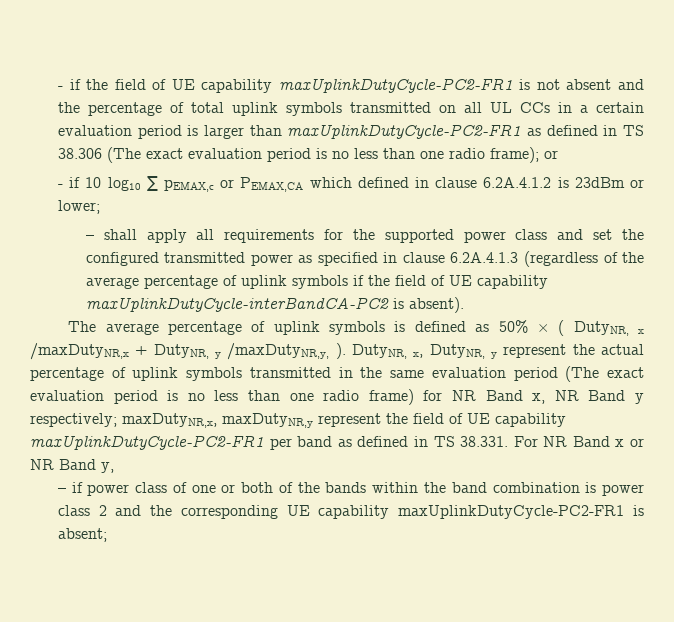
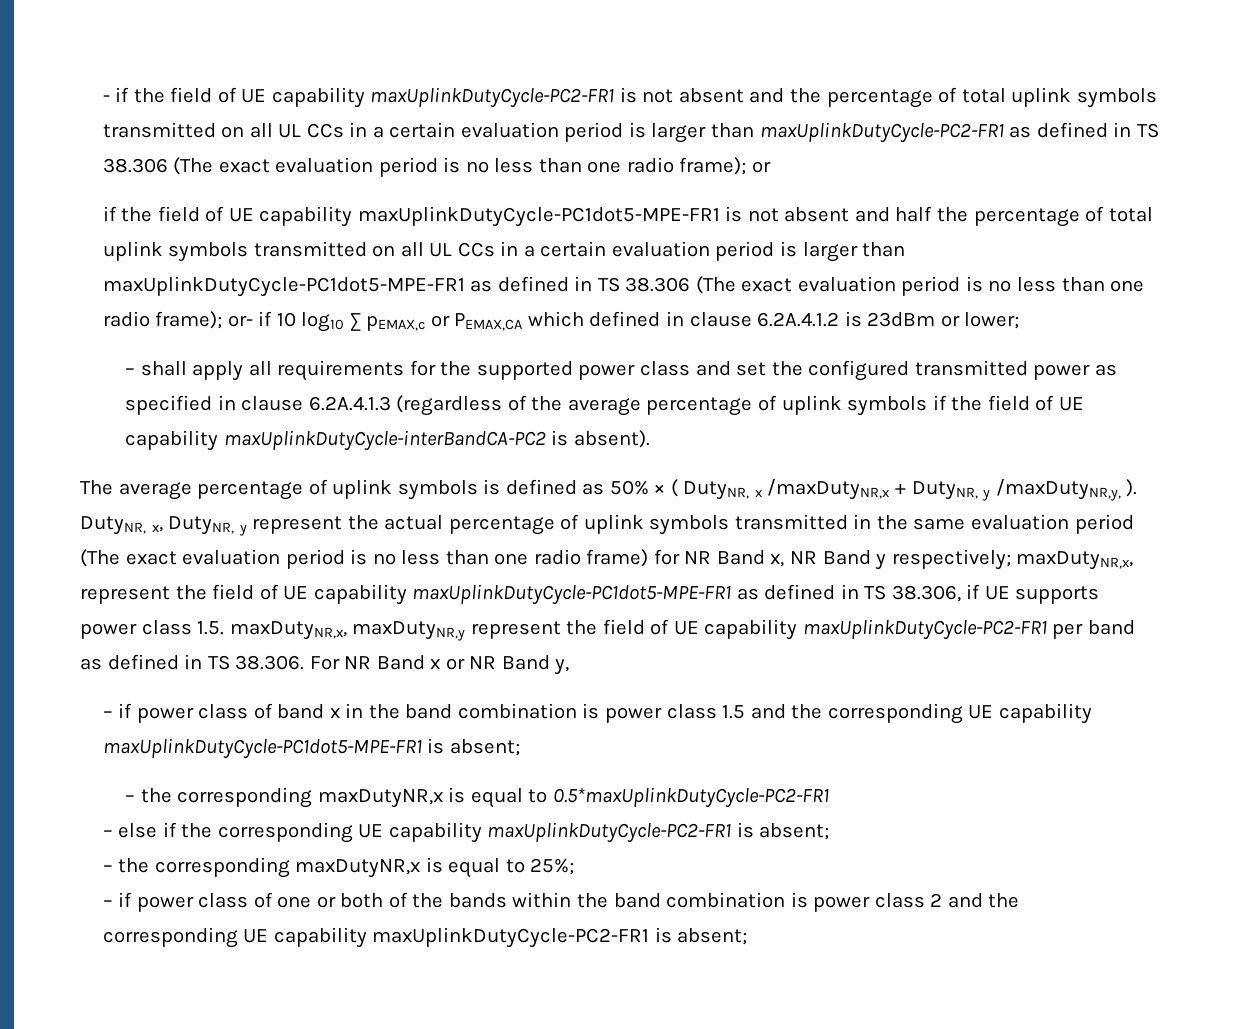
- - if 10 log10 ∑ pEMAX,c or PEMAX,CA which defined in clause 6.2A.4.1.2 is 23dBm or lower;
+ if the field of UE capability maxUplinkDutyCycle-PC1dot5-MPE-FR1 is not absent and half the percentage of total uplink symbols transmitted on all UL CCs in a certain evaluation period is larger than maxUplinkDutyCycle-PC1dot5-MPE-FR1 as defined in TS 38.306 (The exact evaluation period is no less than one radio frame); or- if 10 log10 ∑ pEMAX,c or PEMAX,CA which defined in clause 6.2A.4.1.2 is 23dBm or lower;
- DutyNR, x, DutyNR, y represent the actual percentage of uplink symbols transmitted in the same evaluation period (The exact evaluation period is no less than one radio frame) for NR Band x, NR Band y respectively; maxDutyNR,x, maxDutyNR,y represent the field of UE capability maxUplinkDutyCycle-PC2-FR1 per band as defined in TS 38.331. For NR Band x or NR Band y,
+ DutyNR, x, DutyNR, y represent the actual percentage of uplink symbols transmitted in the same evaluation period (The exact evaluation period is no less than one radio frame) for NR Band x, NR Band y respectively; maxDutyNR,x, represent the field of UE capability maxUplinkDutyCycle-PC1dot5-MPE-FR1 as defined in TS 38.306, if UE supports power class 1.5. maxDutyNR,x, maxDutyNR,y represent the field of UE capability maxUplinkDutyCycle-PC2-FR1 per band as defined in TS 38.306. For NR Band x or NR Band y,
+ – if power class of band x in the band combination is power class 1.5 and the corresponding UE capability maxUplinkDutyCycle-PC1dot5-MPE-FR1 is absent;
+ – the corresponding maxDutyNR,x is equal to 0.5*maxUplinkDutyCycle-PC2-FR1
+ – else if the corresponding UE capability maxUplinkDutyCycle-PC2-FR1 is absent;
+ – the corresponding maxDutyNR,x is equal to 25%;

